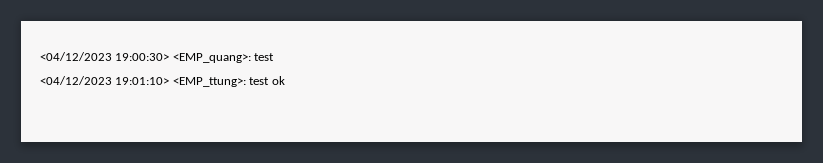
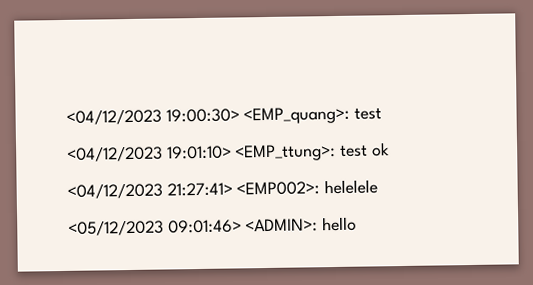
+ <04/12/2023 21:27:41> <EMP002>: helelele
+ <05/12/2023 09:01:46> <ADMIN>: hello

